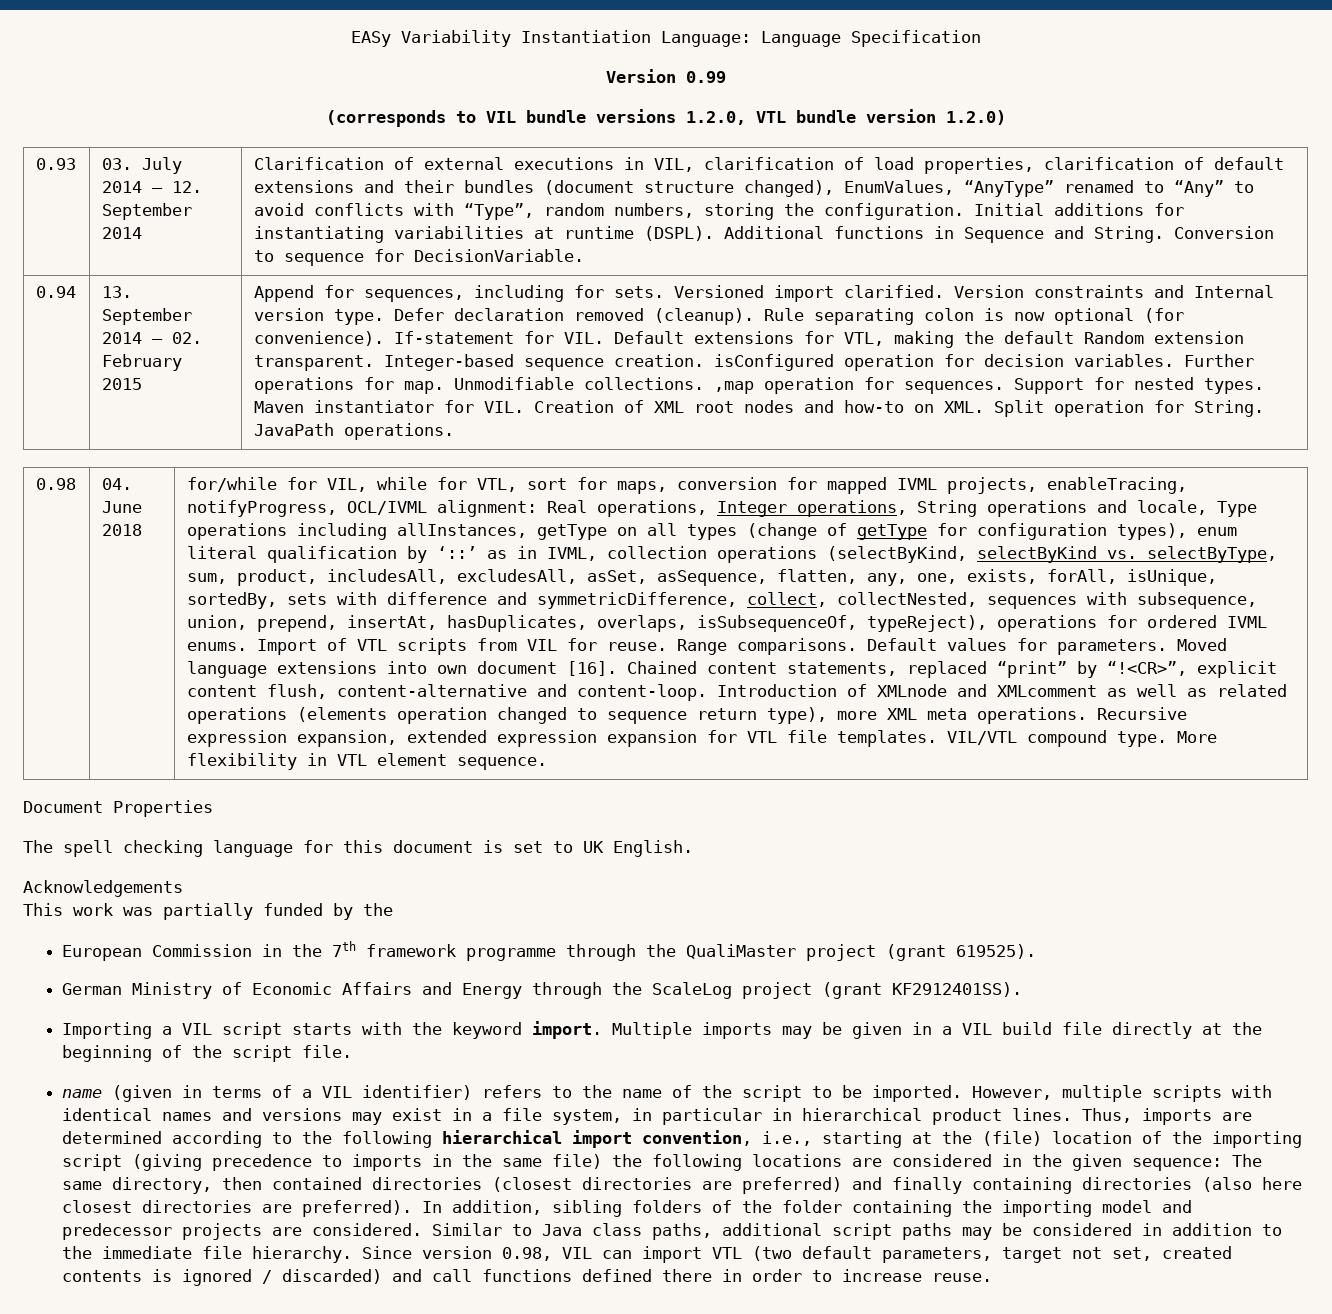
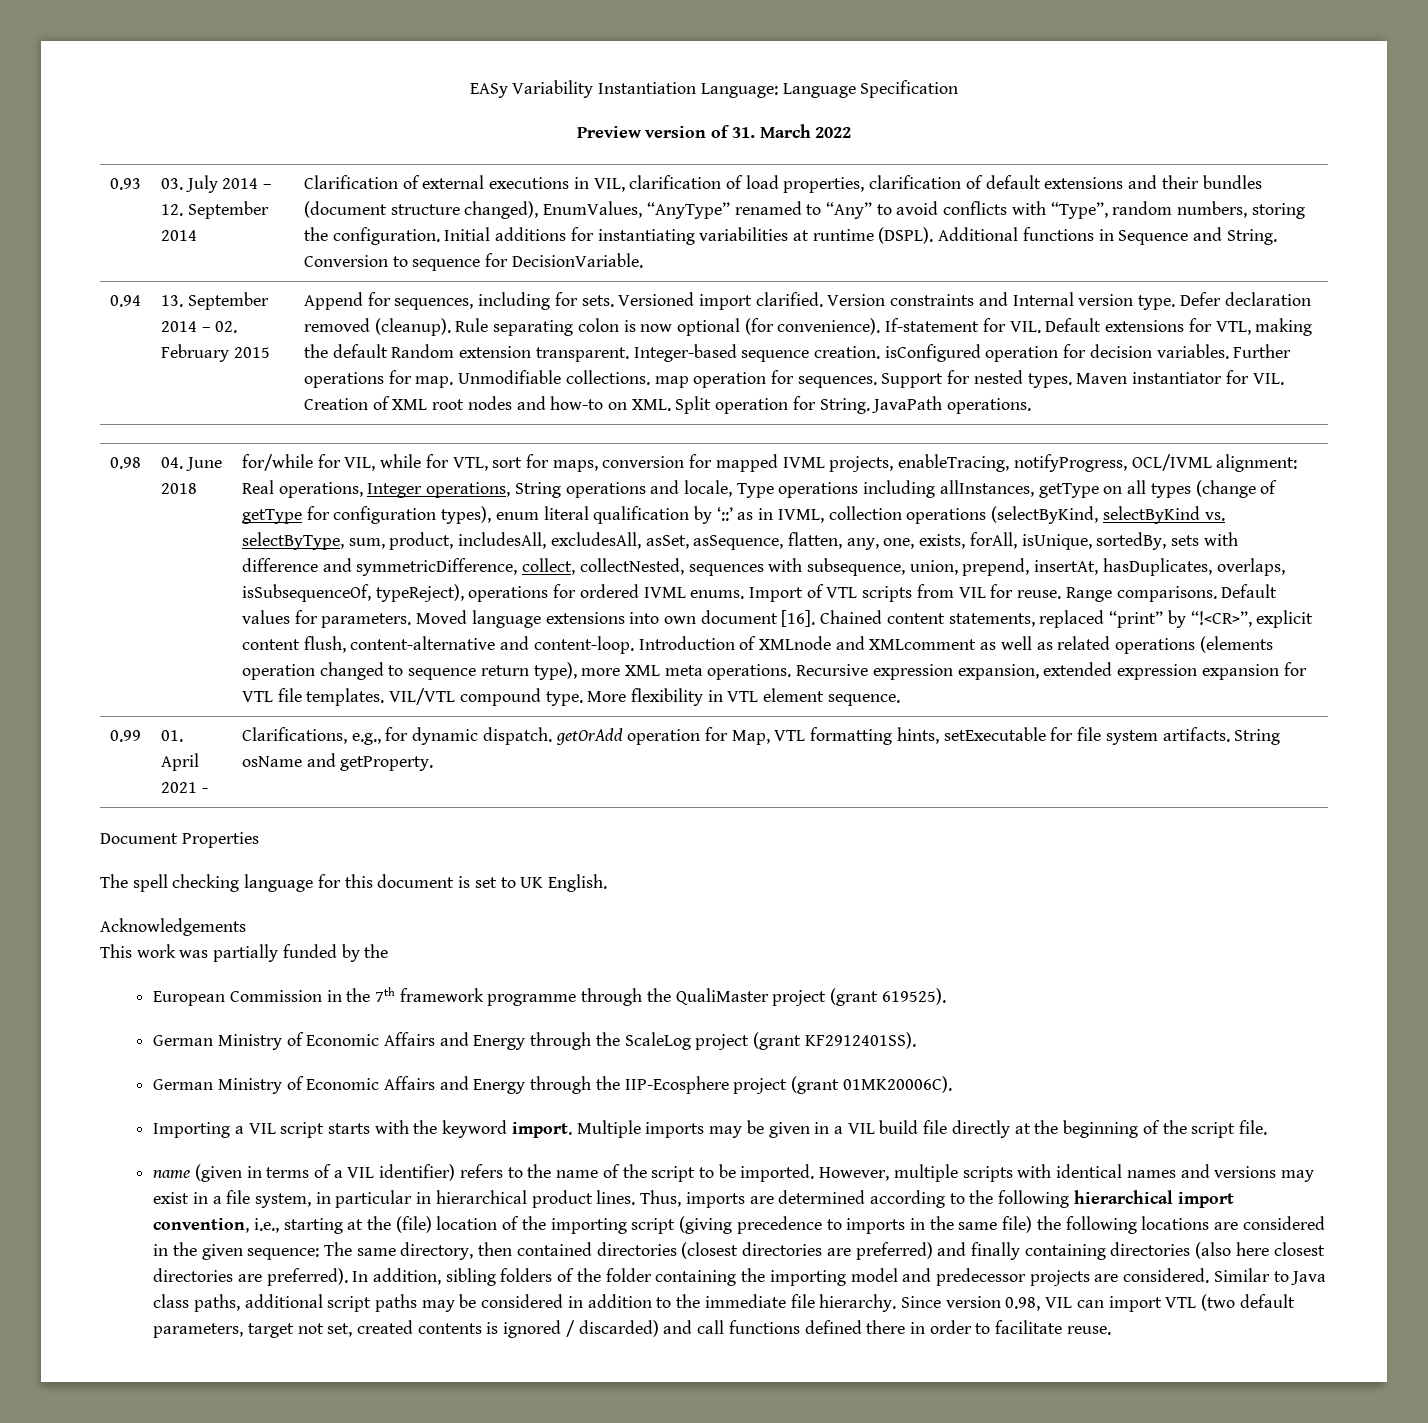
- Version 0.99
- (corresponds to VIL bundle versions 1.2.0, VTL bundle version 1.2.0)
+ Preview version of 31. March 2022
- Unmodifiable collections. ,map operation for sequences.
+ Unmodifiable collections. map operation for sequences.
+ 0.99 | 01. April 2021 - | Clarifications, e.g., for dynamic dispatch. getOrAdd operation for Map, VTL formatting hints, setExecutable for file system artifacts. String osName and getProperty.
+ German Ministry of Economic Affairs and Energy through the IIP-Ecosphere project (grant 01MK20006C).
- Since version 0.98, VIL can import VTL (two default parameters, target not set, created contents is ignored / discarded) and call functions defined there in order to increase reuse.
+ Since version 0.98, VIL can import VTL (two default parameters, target not set, created contents is ignored / discarded) and call functions defined there in order to facilitate reuse.

